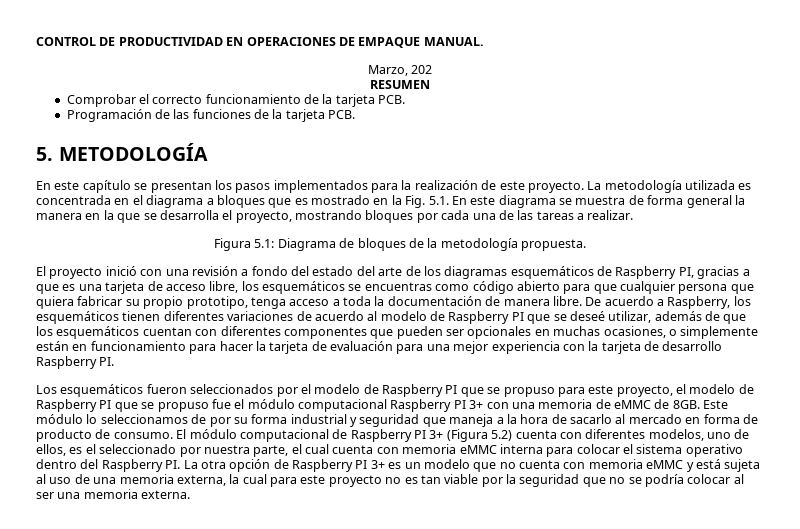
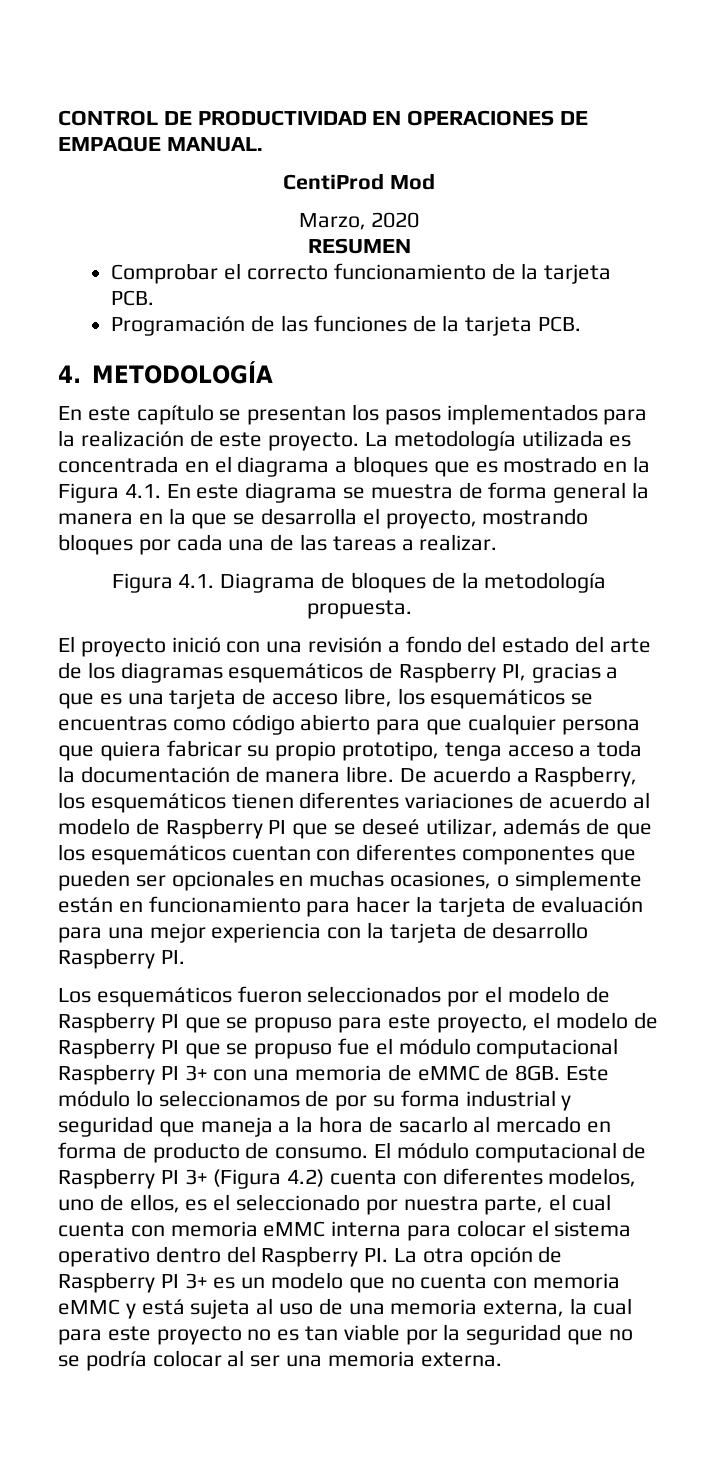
+ CentiProd Mod
- Marzo, 202
+ Marzo, 2020
- 5. METODOLOGÍA
+ 4. METODOLOGÍA
- La metodología utilizada es concentrada en el diagrama a bloques que es mostrado en la Fig. 5.1. En este diagrama se muestra de forma general la manera en la que se desarrolla el proyecto, mostrando bloques por cada una de las tareas a realizar.
+ La metodología utilizada es concentrada en el diagrama a bloques que es mostrado en la Figura 4.1. En este diagrama se muestra de forma general la manera en la que se desarrolla el proyecto, mostrando bloques por cada una de las tareas a realizar.
- Figura 5.1: Diagrama de bloques de la metodología propuesta.
+ Figura 4.1. Diagrama de bloques de la metodología propuesta.
- El módulo computacional de Raspberry PI 3+ (Figura 5.2) cuenta con diferentes modelos, uno de ellos, es el seleccionado por nuestra parte, el cual cuenta con memoria eMMC interna para colocar el sistema operativo dentro del Raspberry PI. La otra opción de Raspberry PI 3+ es un modelo que no cuenta con memoria eMMC y está sujeta al uso de una memoria externa, la cual para este proyecto no es tan viable por la seguridad que no se podría colocar al ser una memoria externa.
+ El módulo computacional de Raspberry PI 3+ (Figura 4.2) cuenta con diferentes modelos, uno de ellos, es el seleccionado por nuestra parte, el cual cuenta con memoria eMMC interna para colocar el sistema operativo dentro del Raspberry PI. La otra opción de Raspberry PI 3+ es un modelo que no cuenta con memoria eMMC y está sujeta al uso de una memoria externa, la cual para este proyecto no es tan viable por la seguridad que no se podría colocar al ser una memoria externa.

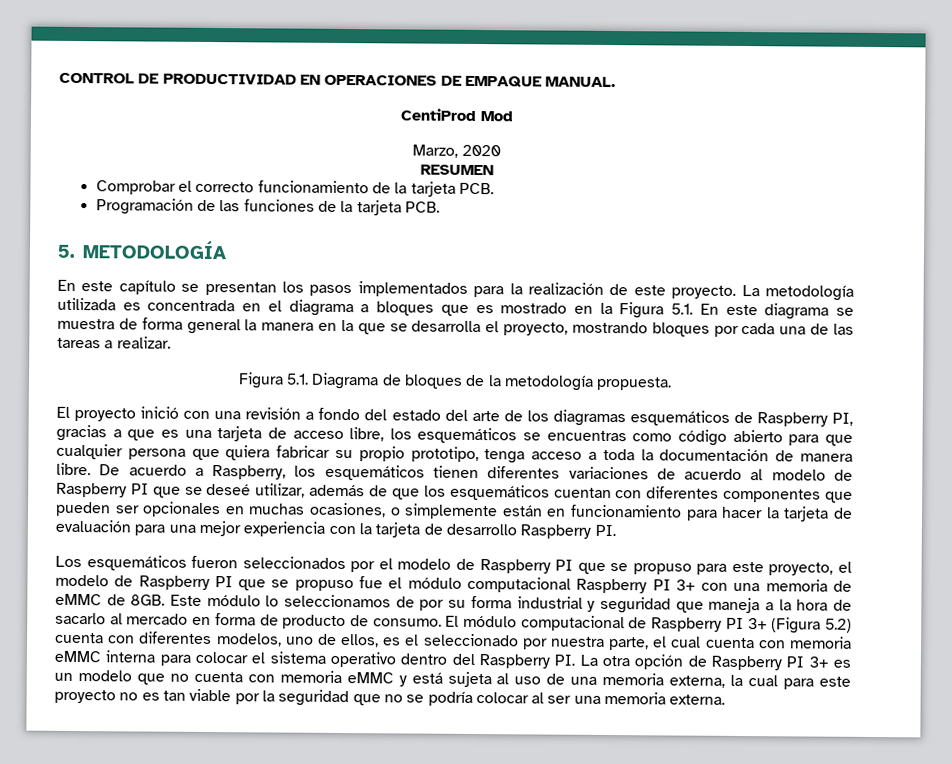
- 4. METODOLOGÍA
+ 5. METODOLOGÍA
- La metodología utilizada es concentrada en el diagrama a bloques que es mostrado en la Figura 4.1. En este diagrama se muestra de forma general la manera en la que se desarrolla el proyecto, mostrando bloques por cada una de las tareas a realizar.
+ La metodología utilizada es concentrada en el diagrama a bloques que es mostrado en la Figura 5.1. En este diagrama se muestra de forma general la manera en la que se desarrolla el proyecto, mostrando bloques por cada una de las tareas a realizar.
- Figura 4.1. Diagrama de bloques de la metodología propuesta.
+ Figura 5.1. Diagrama de bloques de la metodología propuesta.
- El módulo computacional de Raspberry PI 3+ (Figura 4.2) cuenta con diferentes modelos, uno de ellos, es el seleccionado por nuestra parte, el cual cuenta con memoria eMMC interna para colocar el sistema operativo dentro del Raspberry PI. La otra opción de Raspberry PI 3+ es un modelo que no cuenta con memoria eMMC y está sujeta al uso de una memoria externa, la cual para este proyecto no es tan viable por la seguridad que no se podría colocar al ser una memoria externa.
+ El módulo computacional de Raspberry PI 3+ (Figura 5.2) cuenta con diferentes modelos, uno de ellos, es el seleccionado por nuestra parte, el cual cuenta con memoria eMMC interna para colocar el sistema operativo dentro del Raspberry PI. La otra opción de Raspberry PI 3+ es un modelo que no cuenta con memoria eMMC y está sujeta al uso de una memoria externa, la cual para este proyecto no es tan viable por la seguridad que no se podría colocar al ser una memoria externa.

